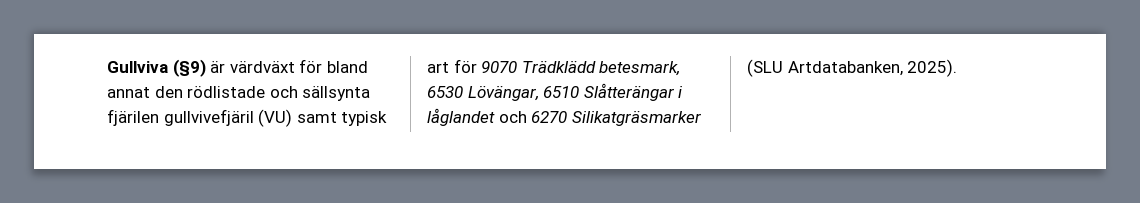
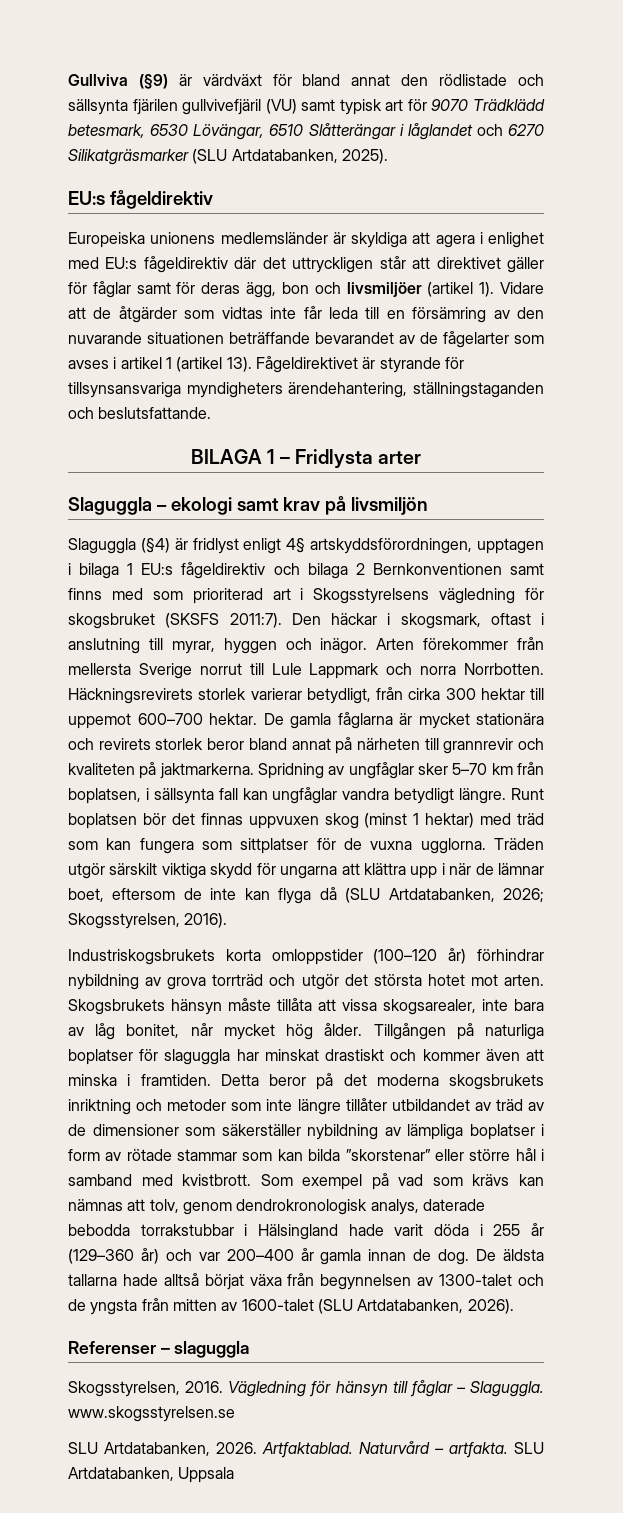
  Gullviva (§9) är värdväxt för bland annat den rödlistade och sällsynta fjärilen gullvivefjäril (VU) samt typisk art för 9070 Trädklädd betesmark, 6530 Lövängar, 6510 Slåtterängar i låglandet och 6270 Silikatgräsmarker (SLU Artdatabanken, 2025).
+ EU:s fågeldirektiv
+ Europeiska unionens medlemsländer är skyldiga att agera i enlighet med EU:s fågeldirektiv där det uttryckligen står att direktivet gäller för fåglar samt för deras ägg, bon och livsmiljöer (artikel 1). Vidare att de åtgärder som vidtas inte får leda till en försämring av den nuvarande situationen beträffande bevarandet av de fågelarter som avses i artikel 1 (artikel 13). Fågeldirektivet är styrande för tillsynsansvariga myndigheters ärendehantering, ställningstaganden och beslutsfattande.
+ BILAGA 1 – Fridlysta arter
+ Slaguggla – ekologi samt krav på livsmiljön
+ Slaguggla (§4) är fridlyst enligt 4§ artskyddsförordningen, upptagen i bilaga 1 EU:s fågeldirektiv och bilaga 2 Bernkonventionen samt finns med som prioriterad art i Skogsstyrelsens vägledning för skogsbruket (SKSFS 2011:7). Den häckar i skogsmark, oftast i anslutning till myrar, hyggen och inägor. Arten förekommer från mellersta Sverige norrut till Lule Lappmark och norra Norrbotten. Häckningsrevirets storlek varierar betydligt, från cirka 300 hektar till uppemot 600–700 hektar. De gamla fåglarna är mycket stationära och revirets storlek beror bland annat på närheten till grannrevir och kvaliteten på jaktmarkerna. Spridning av ungfåglar sker 5–70 km från boplatsen, i sällsynta fall kan ungfåglar vandra betydligt längre. Runt boplatsen bör det finnas uppvuxen skog (minst 1 hektar) med träd som kan fungera som sittplatser för de vuxna ugglorna. Träden utgör särskilt viktiga skydd för ungarna att klättra upp i när de lämnar boet, eftersom de inte kan flyga då (SLU Artdatabanken, 2026; Skogsstyrelsen, 2016).
+ Industriskogsbrukets korta omloppstider (100–120 år) förhindrar nybildning av grova torrträd och utgör det största hotet mot arten. Skogsbrukets hänsyn måste tillåta att vissa skogsarealer, inte bara av låg bonitet, når mycket hög ålder. Tillgången på naturliga boplatser för slaguggla har minskat drastiskt och kommer även att minska i framtiden. Detta beror på det moderna skogsbrukets inriktning och metoder som inte längre tillåter utbildandet av träd av de dimensioner som säkerställer nybildning av lämpliga boplatser i form av rötade stammar som kan bilda ”skorstenar” eller större hål i samband med kvistbrott. Som exempel på vad som krävs kan nämnas att tolv, genom dendrokronologisk analys, daterade bebodda torrakstubbar i Hälsingland hade varit döda i 255 år (129–360 år) och var 200–400 år gamla innan de dog. De äldsta tallarna hade alltså börjat växa från begynnelsen av 1300-talet och de yngsta från mitten av 1600-talet (SLU Artdatabanken, 2026).
+ Referenser – slaguggla
+ Skogsstyrelsen, 2016. Vägledning för hänsyn till fåglar – Slaguggla. www.skogsstyrelsen.se
+ SLU Artdatabanken, 2026. Artfaktablad. Naturvård – artfakta. SLU Artdatabanken, Uppsala

